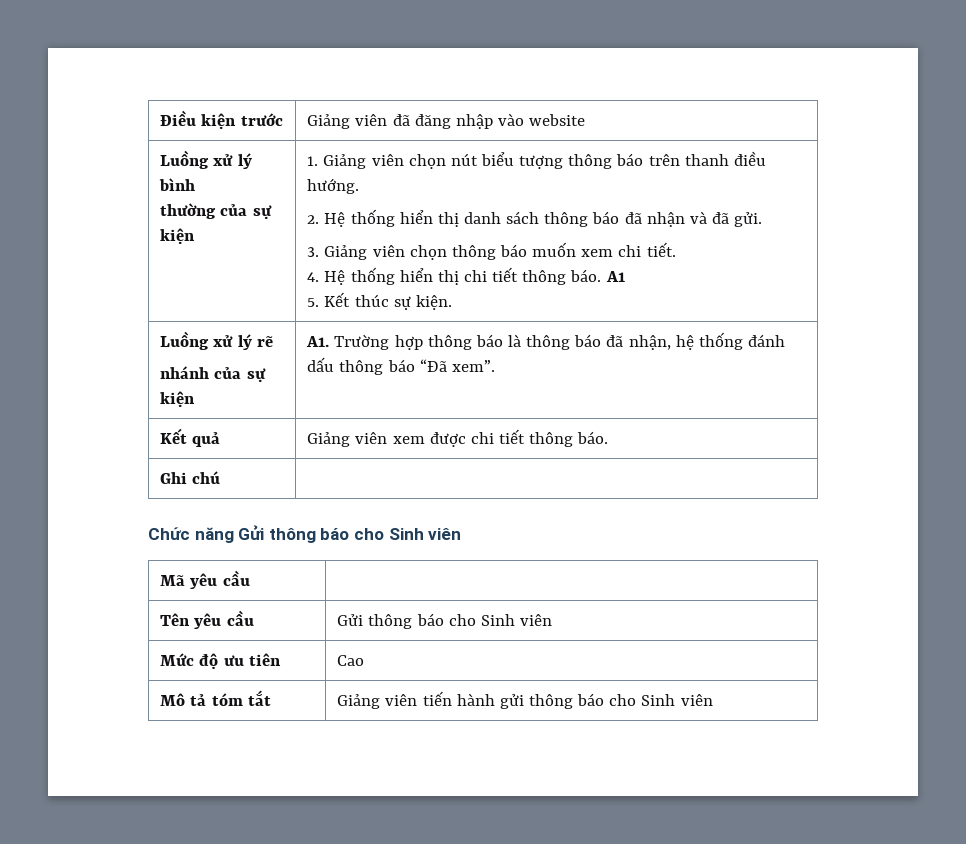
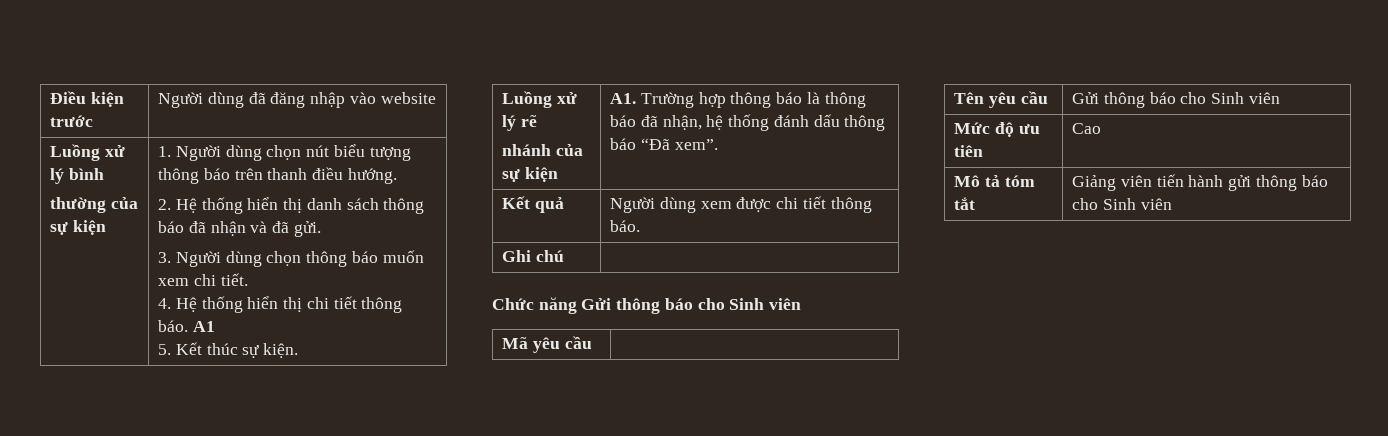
- Điều kiện trước | Giảng viên đã đăng nhập vào website
+ Điều kiện trước | Người dùng đã đăng nhập vào website
- 1. Giảng viên chọn nút biểu tượng thông báo trên thanh điều hướng.
+ 1. Người dùng chọn nút biểu tượng thông báo trên thanh điều hướng.
- 3. Giảng viên chọn thông báo muốn xem chi tiết.
+ 3. Người dùng chọn thông báo muốn xem chi tiết.
- Kết quả | Giảng viên xem được chi tiết thông báo.
+ Kết quả | Người dùng xem được chi tiết thông báo.

